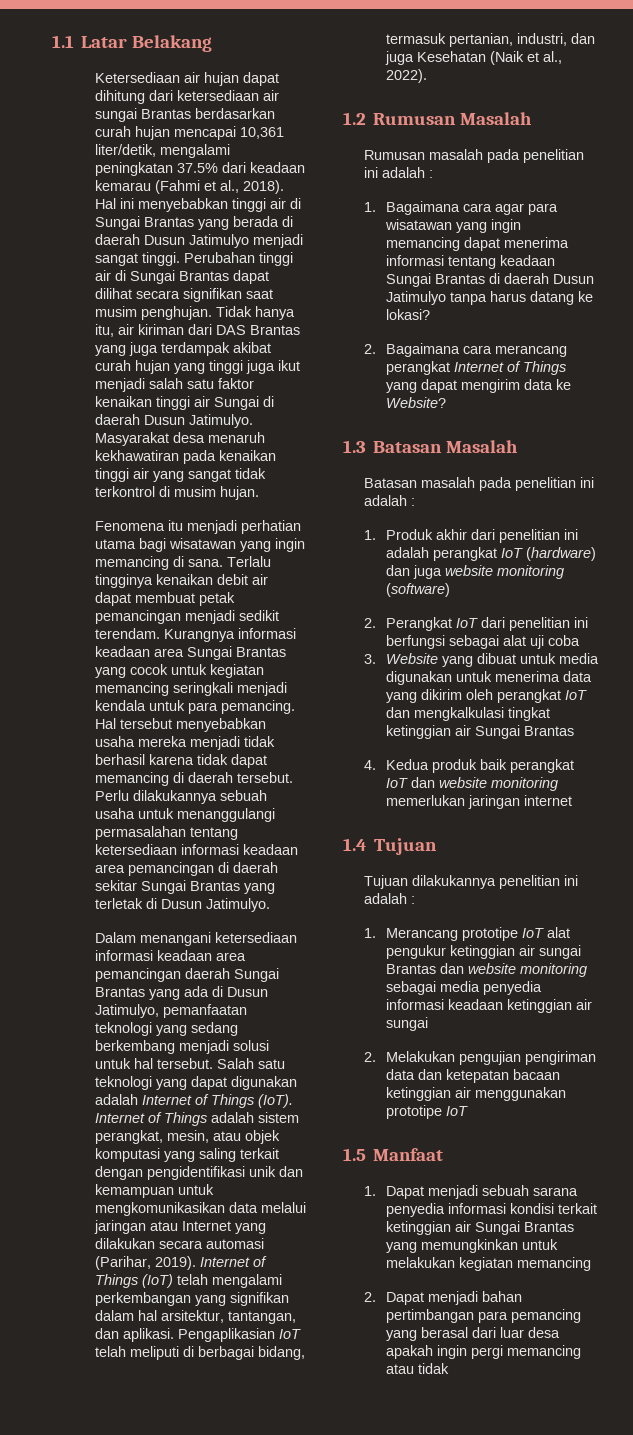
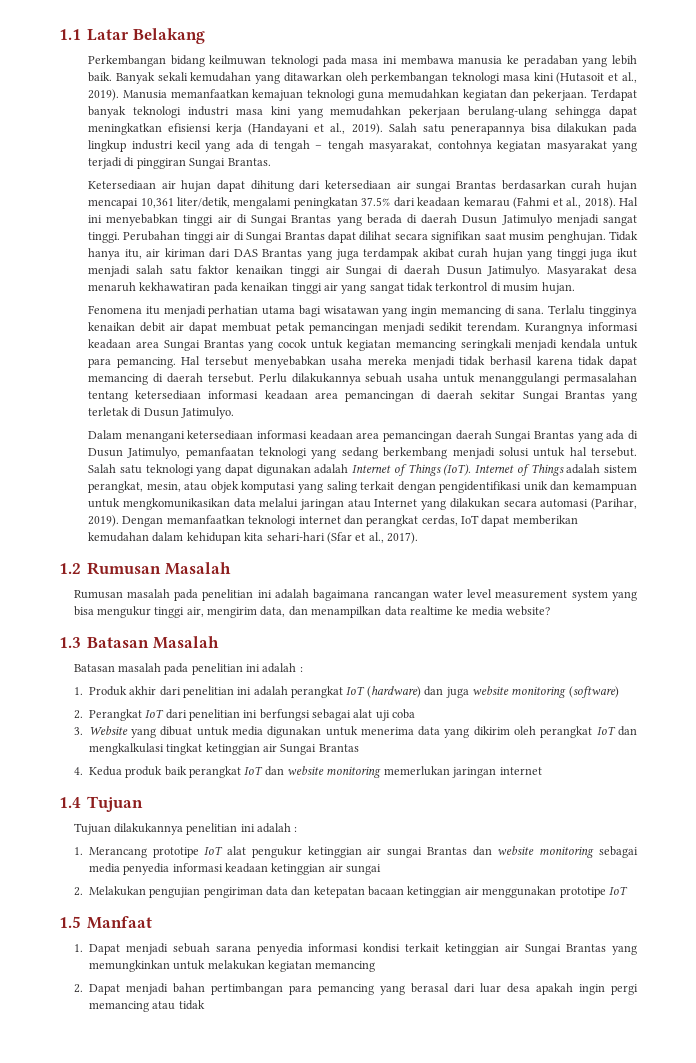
+ Perkembangan bidang keilmuwan teknologi pada masa ini membawa manusia ke peradaban yang lebih baik. Banyak sekali kemudahan yang ditawarkan oleh perkembangan teknologi masa kini (Hutasoit et al., 2019). Manusia memanfaatkan kemajuan teknologi guna memudahkan kegiatan dan pekerjaan. Terdapat banyak teknologi industri masa kini yang memudahkan pekerjaan berulang-ulang sehingga dapat meningkatkan efisiensi kerja (Handayani et al., 2019). Salah satu penerapannya bisa dilakukan pada lingkup industri kecil yang ada di tengah – tengah masyarakat, contohnya kegiatan masyarakat yang terjadi di pinggiran Sungai Brantas.
- Internet of Things (IoT) telah mengalami perkembangan yang signifikan dalam hal arsitektur, tantangan, dan aplikasi. Pengaplikasian IoT telah meliputi di berbagai bidang, termasuk pertanian, industri, dan juga Kesehatan (Naik et al., 2022).
+ Dengan memanfaatkan teknologi internet dan perangkat cerdas, IoT dapat memberikan kemudahan dalam kehidupan kita sehari-hari (Sfar et al., 2017).
- Rumusan masalah pada penelitian ini adalah :
- 1. Bagaimana cara agar para wisatawan yang ingin memancing dapat menerima informasi tentang keadaan Sungai Brantas di daerah Dusun Jatimulyo tanpa harus datang ke lokasi?
- 2. Bagaimana cara merancang perangkat Internet of Things yang dapat mengirim data ke Website?
+ Rumusan masalah pada penelitian ini adalah bagaimana rancangan water level measurement system yang bisa mengukur tinggi air, mengirim data, dan menampilkan data realtime ke media website?

